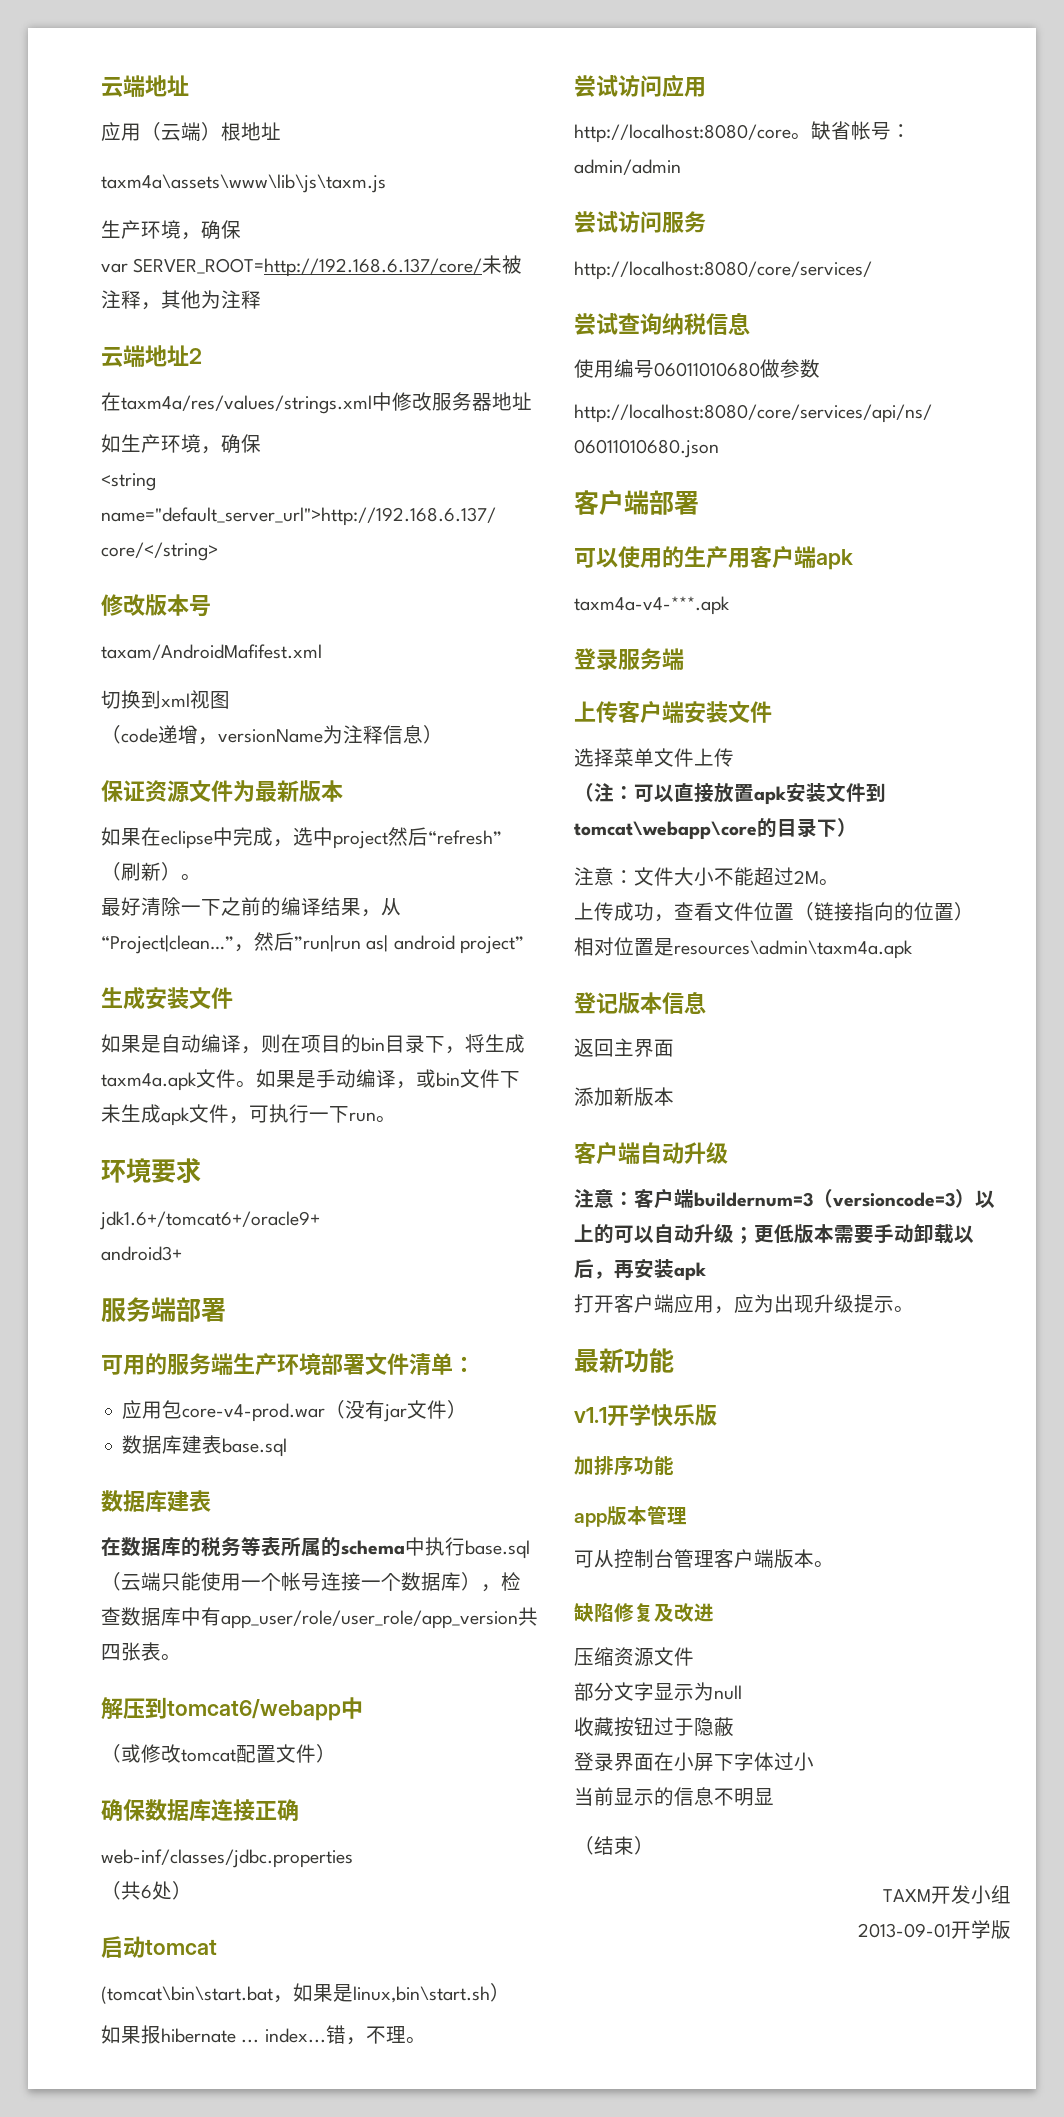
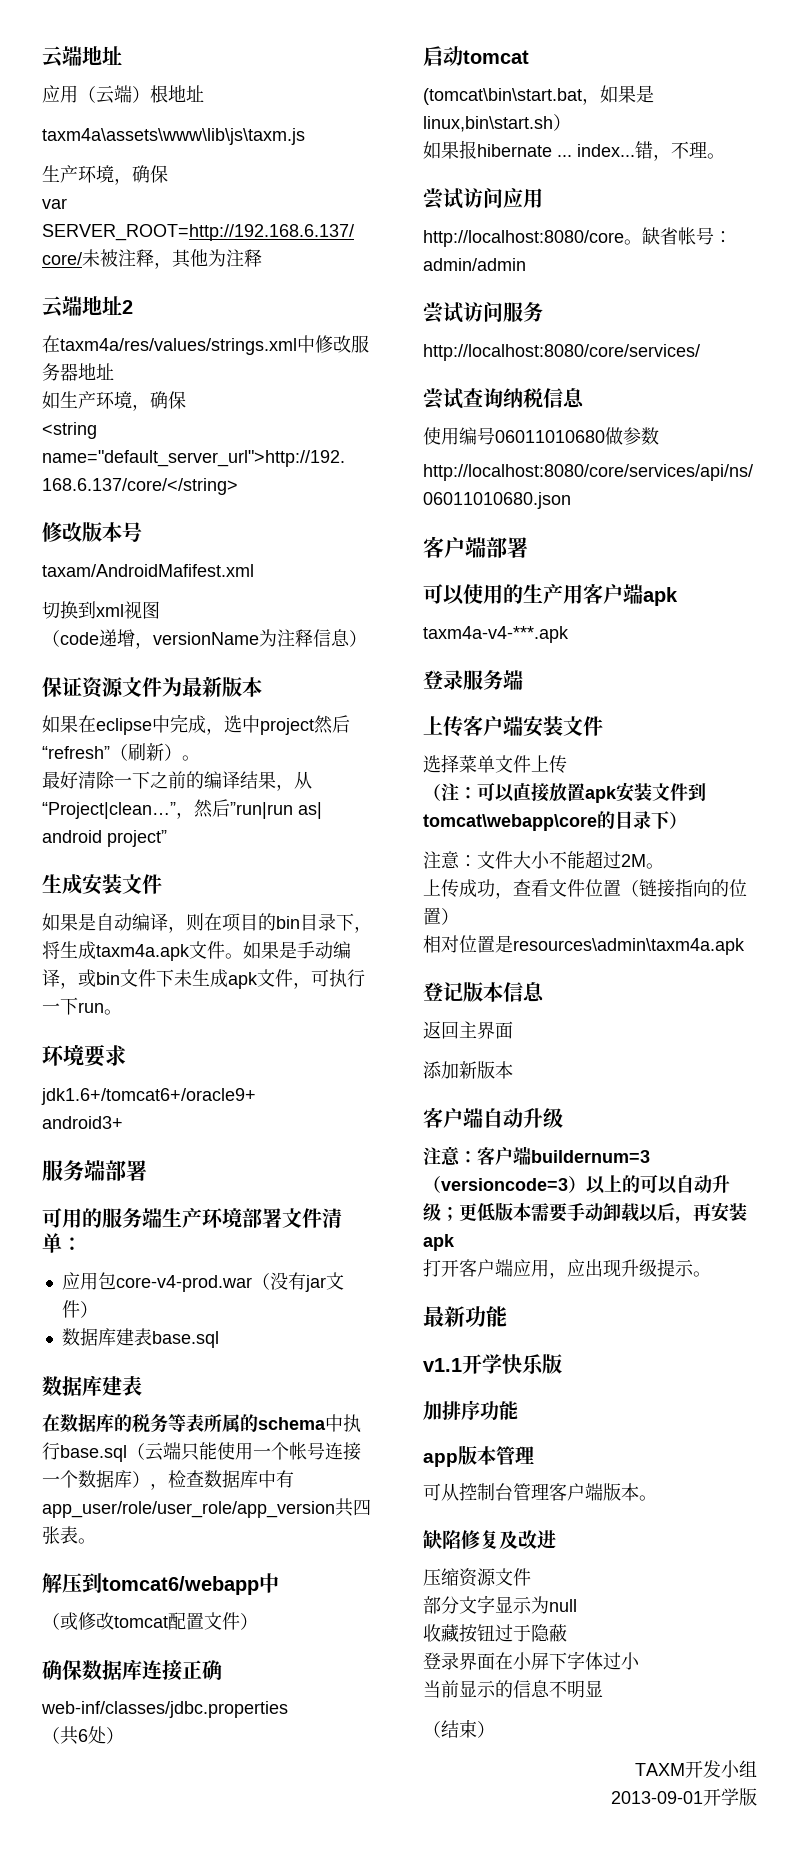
- 打开客户端应用，应为出现升级提示。
+ 打开客户端应用，应出现升级提示。

